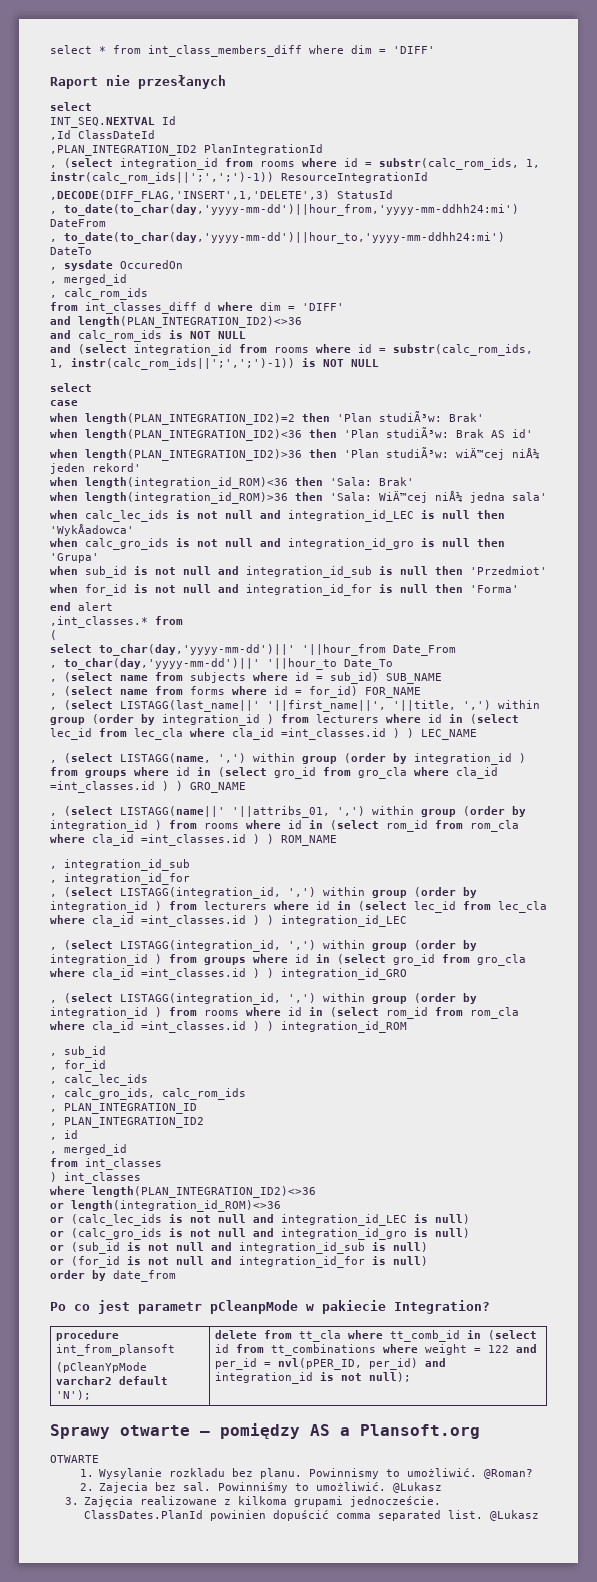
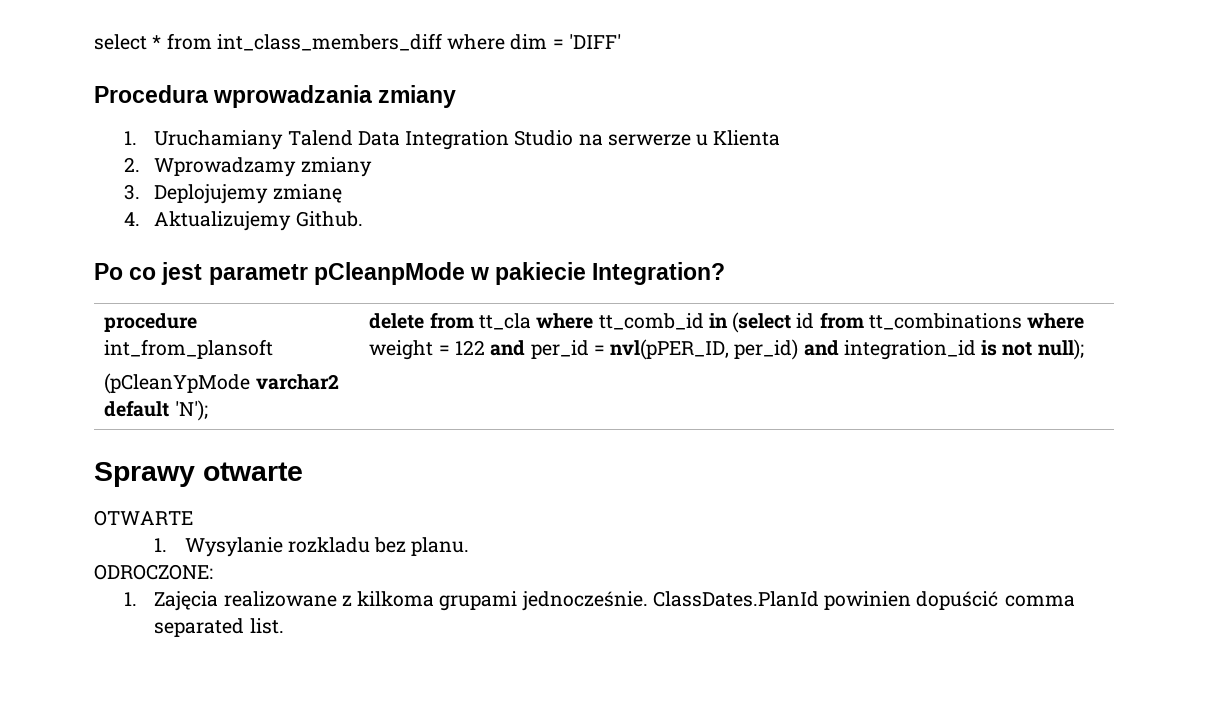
- Raport nie przesłanych
- select
- INT_SEQ.NEXTVAL Id
- ,Id ClassDateId
- ,PLAN_INTEGRATION_ID2 PlanIntegrationId
- , (select integration_id from rooms where id = substr(calc_rom_ids, 1, instr(calc_rom_ids||';',';')-1)) ResourceIntegrationId
- ,DECODE(DIFF_FLAG,'INSERT',1,'DELETE',3) StatusId
- , to_date(to_char(day,'yyyy-mm-dd')||hour_from,'yyyy-mm-ddhh24:mi') DateFrom
- , to_date(to_char(day,'yyyy-mm-dd')||hour_to,'yyyy-mm-ddhh24:mi') DateTo
- , sysdate OccuredOn
- , merged_id
- , calc_rom_ids
- from int_classes_diff d where dim = 'DIFF'
- and length(PLAN_INTEGRATION_ID2)<>36
- and calc_rom_ids is NOT NULL
- and (select integration_id from rooms where id = substr(calc_rom_ids, 1, instr(calc_rom_ids||';',';')-1)) is NOT NULL
- select
- case
- when length(PLAN_INTEGRATION_ID2)=2 then 'Plan studiÃ³w: Brak'
- when length(PLAN_INTEGRATION_ID2)<36 then 'Plan studiÃ³w: Brak AS id'
- when length(PLAN_INTEGRATION_ID2)>36 then 'Plan studiÃ³w: wiÄ™cej niÅ¼ jeden rekord'
- when length(integration_id_ROM)<36 then 'Sala: Brak'
- when length(integration_id_ROM)>36 then 'Sala: WiÄ™cej niÅ¼ jedna sala'
- when calc_lec_ids is not null and integration_id_LEC is null then 'WykÅadowca'
- when calc_gro_ids is not null and integration_id_gro is null then 'Grupa'
- when sub_id is not null and integration_id_sub is null then 'Przedmiot'
- when for_id is not null and integration_id_for is null then 'Forma'
- end alert
- ,int_classes.* from
- (
- select to_char(day,'yyyy-mm-dd')||' '||hour_from Date_From
- , to_char(day,'yyyy-mm-dd')||' '||hour_to Date_To
- , (select name from subjects where id = sub_id) SUB_NAME
- , (select name from forms where id = for_id) FOR_NAME
- , (select LISTAGG(last_name||' '||first_name||', '||title, ',') within group (order by integration_id ) from lecturers where id in (select lec_id from lec_cla where cla_id =int_classes.id ) ) LEC_NAME
- , (select LISTAGG(name, ',') within group (order by integration_id ) from groups where id in (select gro_id from gro_cla where cla_id =int_classes.id ) ) GRO_NAME
- , (select LISTAGG(name||' '||attribs_01, ',') within group (order by integration_id ) from rooms where id in (select rom_id from rom_cla where cla_id =int_classes.id ) ) ROM_NAME
- , integration_id_sub
- , integration_id_for
- , (select LISTAGG(integration_id, ',') within group (order by integration_id ) from lecturers where id in (select lec_id from lec_cla where cla_id =int_classes.id ) ) integration_id_LEC
- , (select LISTAGG(integration_id, ',') within group (order by integration_id ) from groups where id in (select gro_id from gro_cla where cla_id =int_classes.id ) ) integration_id_GRO
- , (select LISTAGG(integration_id, ',') within group (order by integration_id ) from rooms where id in (select rom_id from rom_cla where cla_id =int_classes.id ) ) integration_id_ROM
- , sub_id
- , for_id
- , calc_lec_ids
- , calc_gro_ids, calc_rom_ids
- , PLAN_INTEGRATION_ID
- , PLAN_INTEGRATION_ID2
- , id
- , merged_id
- from int_classes
- ) int_classes
- where length(PLAN_INTEGRATION_ID2)<>36
- or length(integration_id_ROM)<>36
- or (calc_lec_ids is not null and integration_id_LEC is null)
- or (calc_gro_ids is not null and integration_id_gro is null)
- or (sub_id is not null and integration_id_sub is null)
- or (for_id is not null and integration_id_for is null)
- order by date_from
+ Procedura wprowadzania zmiany
+ 1. Uruchamiany Talend Data Integration Studio na serwerze u Klienta
+ 2. Wprowadzamy zmiany
+ 3. Deplojujemy zmianę
+ 4. Aktualizujemy Github.
- Sprawy otwarte – pomiędzy AS a Plansoft.org
+ Sprawy otwarte
- 1. Wysylanie rozkladu bez planu. Powinnismy to umożliwić. @Roman?
- 2. Zajecia bez sal. Powinniśmy to umożliwić. @Lukasz
- 3. Zajęcia realizowane z kilkoma grupami jednoczeście.
+ 1. Wysylanie rozkladu bez planu.
+ ODROCZONE:
+ 1. Zajęcia realizowane z kilkoma grupami jednocześnie.
- ClassDates.PlanId powinien dopuścić comma separated list. @Lukasz
+ ClassDates.PlanId powinien dopuścić comma separated list.

